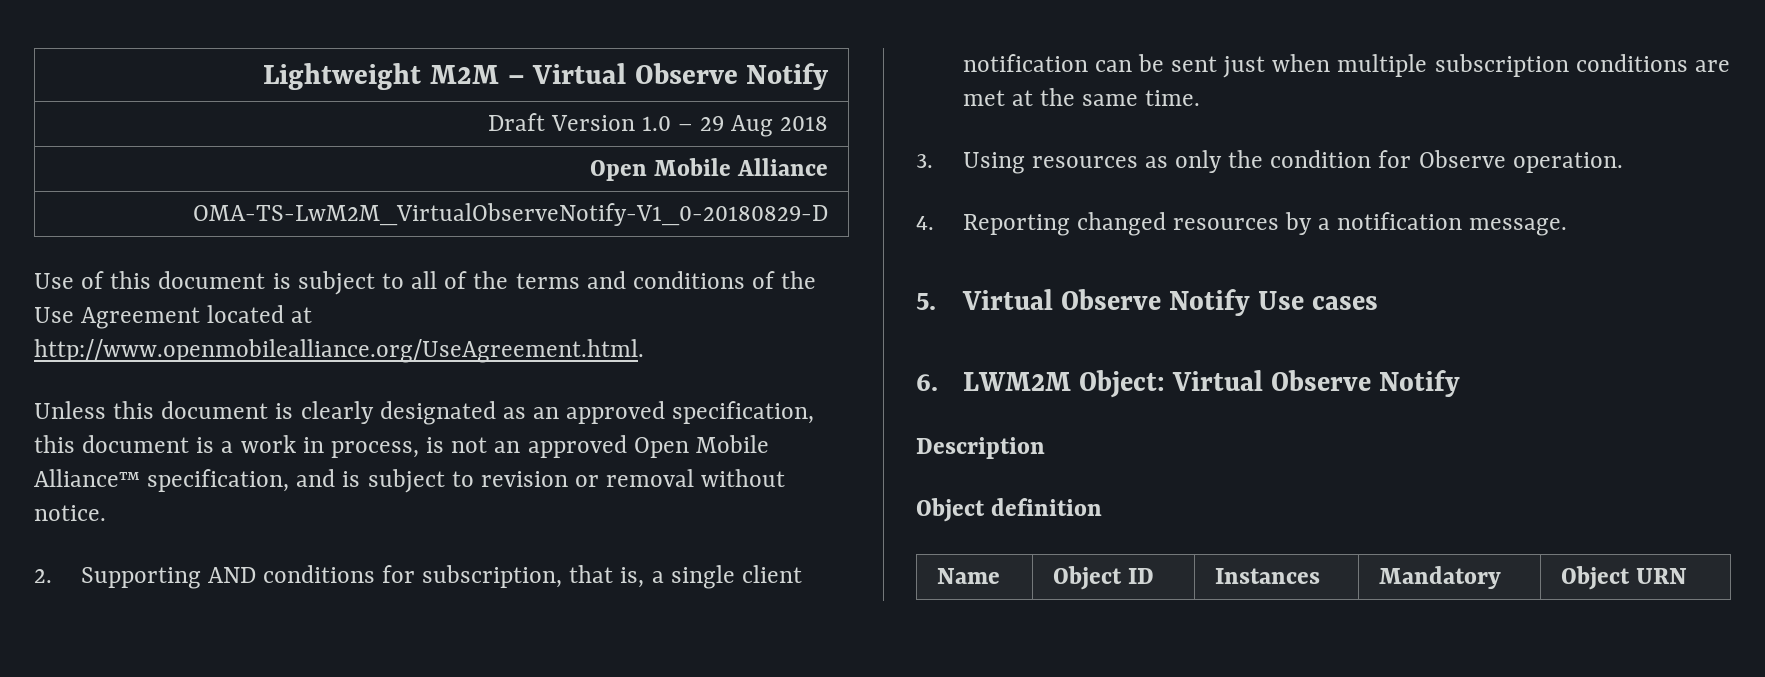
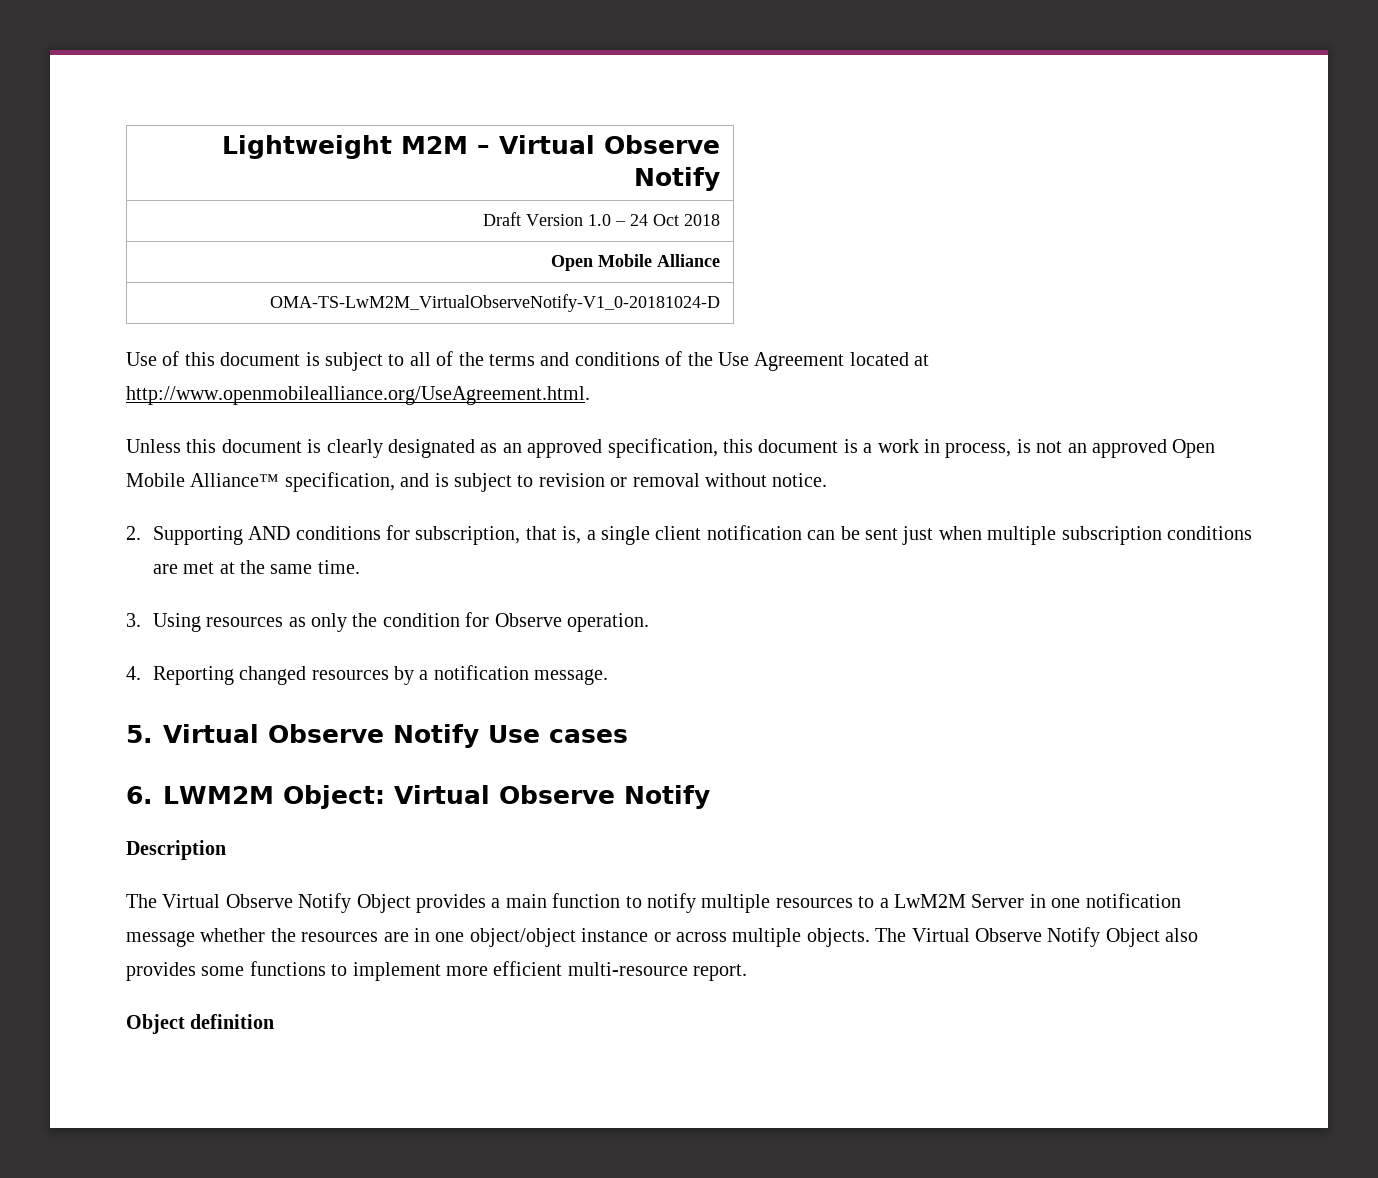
- Draft Version 1.0 – 29 Aug 2018
+ Draft Version 1.0 – 24 Oct 2018
- OMA-TS-LwM2M_VirtualObserveNotify-V1_0-20180829-D
+ OMA-TS-LwM2M_VirtualObserveNotify-V1_0-20181024-D
+ The Virtual Observe Notify Object provides a main function to notify multiple resources to a LwM2M Server in one notification message whether the resources are in one object/object instance or across multiple objects. The Virtual Observe Notify Object also provides some functions to implement more efficient multi-resource report.
  Object definition
- Name | Object ID | Instances | Mandatory | Object URN

